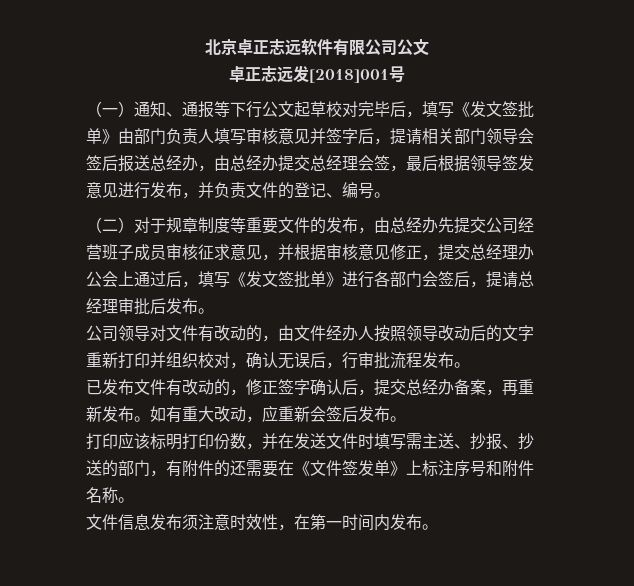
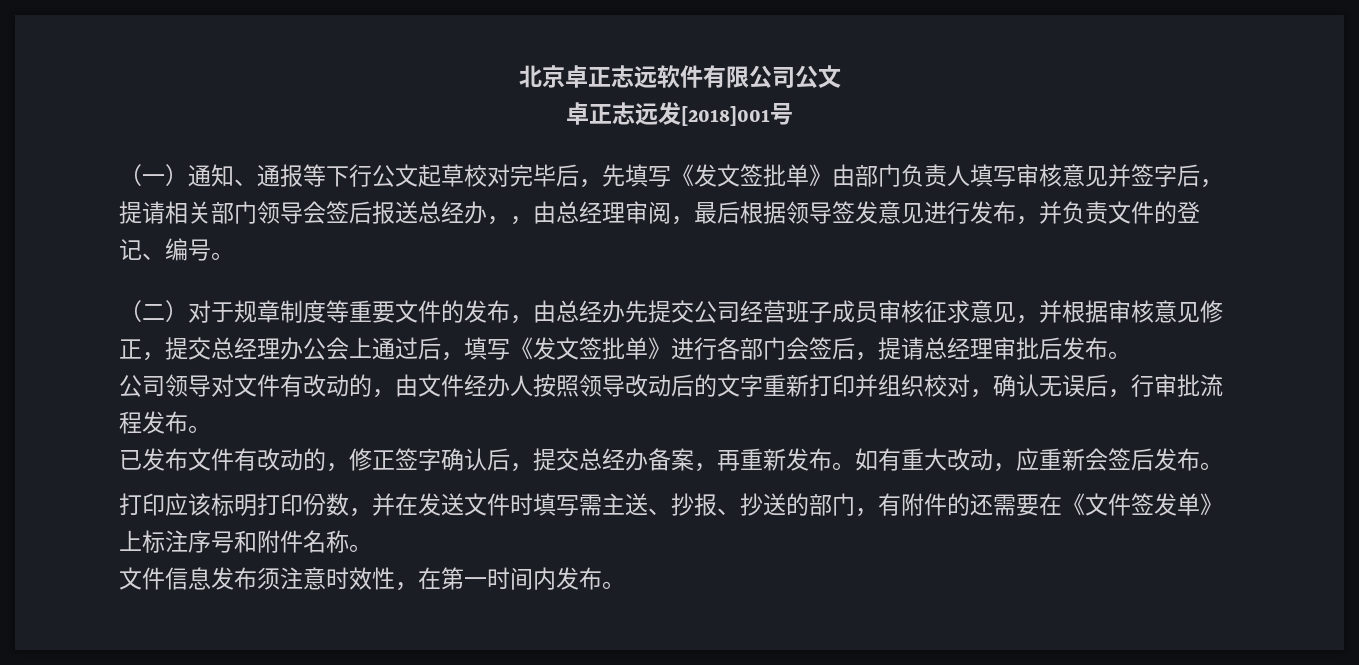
- （一）通知、通报等下行公文起草校对完毕后，填写《发文签批单》由部门负责人填写审核意见并签字后，提请相关部门领导会签后报送总经办，由总经办提交总经理会签，最后根据领导签发意见进行发布，并负责文件的登记、编号。
+ （一）通知、通报等下行公文起草校对完毕后，先填写《发文签批单》由部门负责人填写审核意见并签字后，提请相关部门领导会签后报送总经办，，由总经理审阅，最后根据领导签发意见进行发布，并负责文件的登记、编号。

